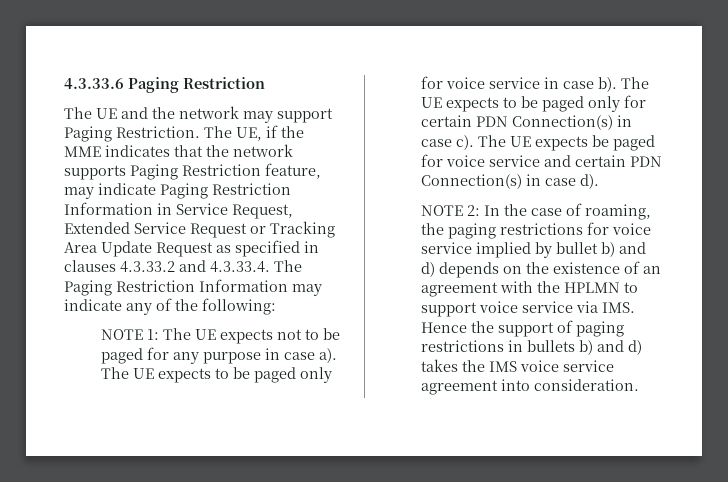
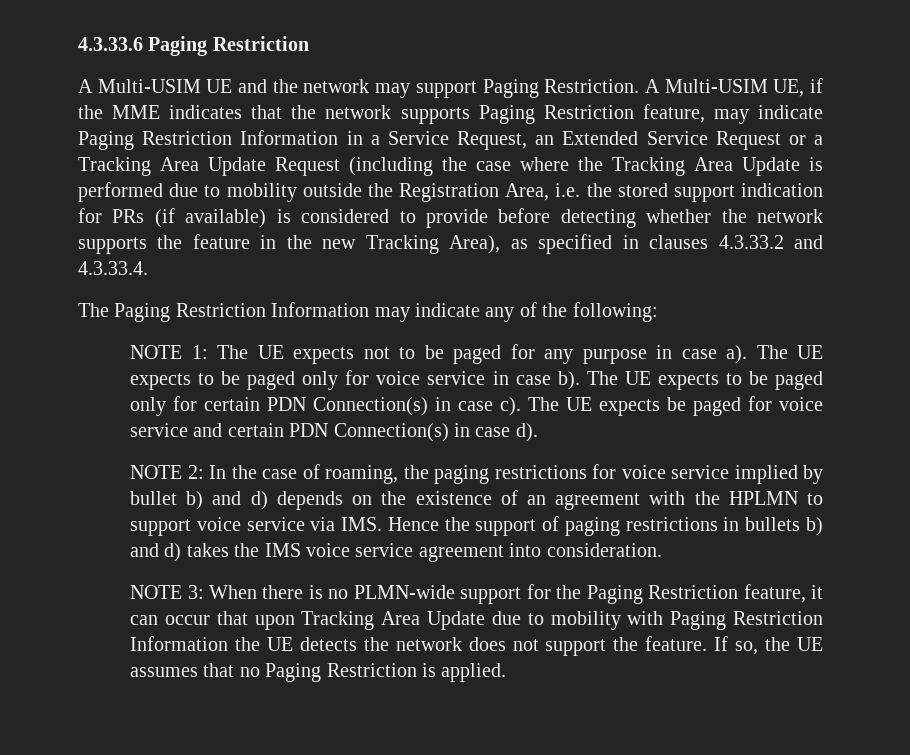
- The UE and the network may support Paging Restriction.
+ A Multi-USIM UE and the network may support Paging Restriction.
- The UE, if the MME indicates that the network supports Paging Restriction feature, may indicate Paging Restriction Information in Service Request, Extended Service Request or Tracking Area Update Request as specified in clauses 4.3.33.2 and 4.3.33.4. The Paging Restriction Information may indicate any of the following:
+ A Multi-USIM UE, if the MME indicates that the network supports Paging Restriction feature, may indicate Paging Restriction Information in a Service Request, an Extended Service Request or a Tracking Area Update Request (including the case where the Tracking Area Update is performed due to mobility outside the Registration Area, i.e. the stored support indication for PRs (if available) is considered to provide before detecting whether the network supports the feature in the new Tracking Area), as specified in clauses 4.3.33.2 and 4.3.33.4.
+ The Paging Restriction Information may indicate any of the following:
+ NOTE 3: When there is no PLMN-wide support for the Paging Restriction feature, it can occur that upon Tracking Area Update due to mobility with Paging Restriction Information the UE detects the network does not support the feature. If so, the UE assumes that no Paging Restriction is applied.

